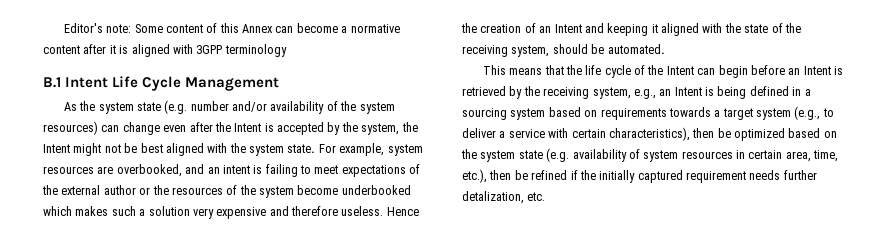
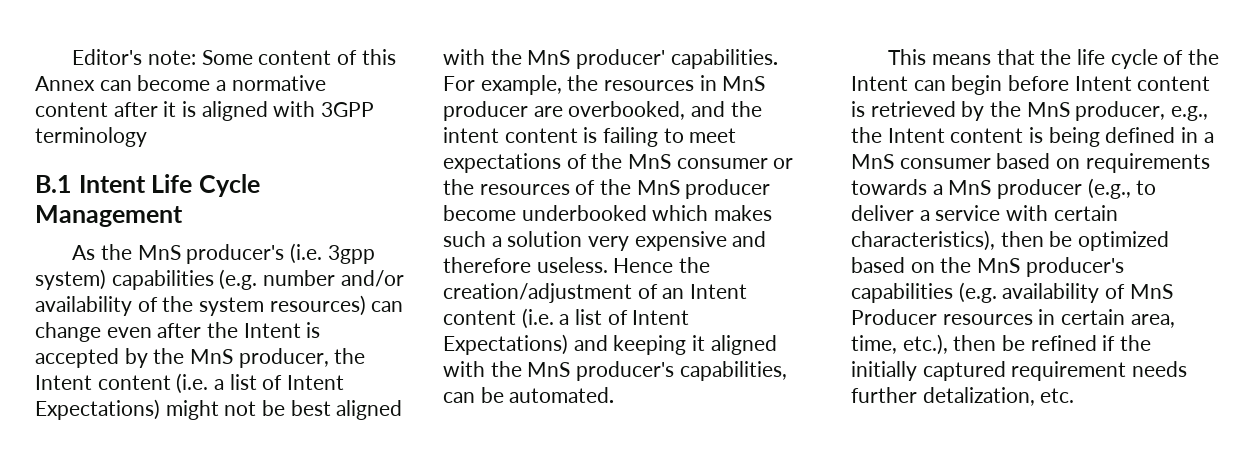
- As the system state (e.g. number and/or availability of the system resources) can change even after the Intent is accepted by the system, the Intent might not be best aligned with the system state. For example, system resources are overbooked, and an intent is failing to meet expectations of the external author or the resources of the system become underbooked which makes such a solution very expensive and therefore useless.
+ As the MnS producer's (i.e. 3gpp system) capabilities (e.g. number and/or availability of the system resources) can change even after the Intent is accepted by the MnS producer, the Intent content (i.e. a list of Intent Expectations) might not be best aligned with the MnS producer' capabilities. For example, the resources in MnS producer are overbooked, and the intent content is failing to meet expectations of the MnS consumer or the resources of the MnS producer become underbooked which makes such a solution very expensive and therefore useless.
- Hence the creation of an Intent and keeping it aligned with the state of the receiving system, should be automated.
+ Hence the creation/adjustment of an Intent content (i.e. a list of Intent Expectations) and keeping it aligned with the MnS producer's capabilities, can be automated.
- This means that the life cycle of the Intent can begin before an Intent is retrieved by the receiving system, e.g., an Intent is being defined in a sourcing system based on requirements towards a target system (e.g., to deliver a service with certain characteristics), then be optimized based on the system state (e.g. availability of system resources in certain area, time, etc.), then be refined if the initially captured requirement needs further detalization, etc.
+ This means that the life cycle of the Intent can begin before Intent content is retrieved by the MnS producer, e.g., the Intent content is being defined in a MnS consumer based on requirements towards a MnS producer (e.g., to deliver a service with certain characteristics), then be optimized based on the MnS producer's capabilities (e.g. availability of MnS Producer resources in certain area, time, etc.), then be refined if the initially captured requirement needs further detalization, etc.

